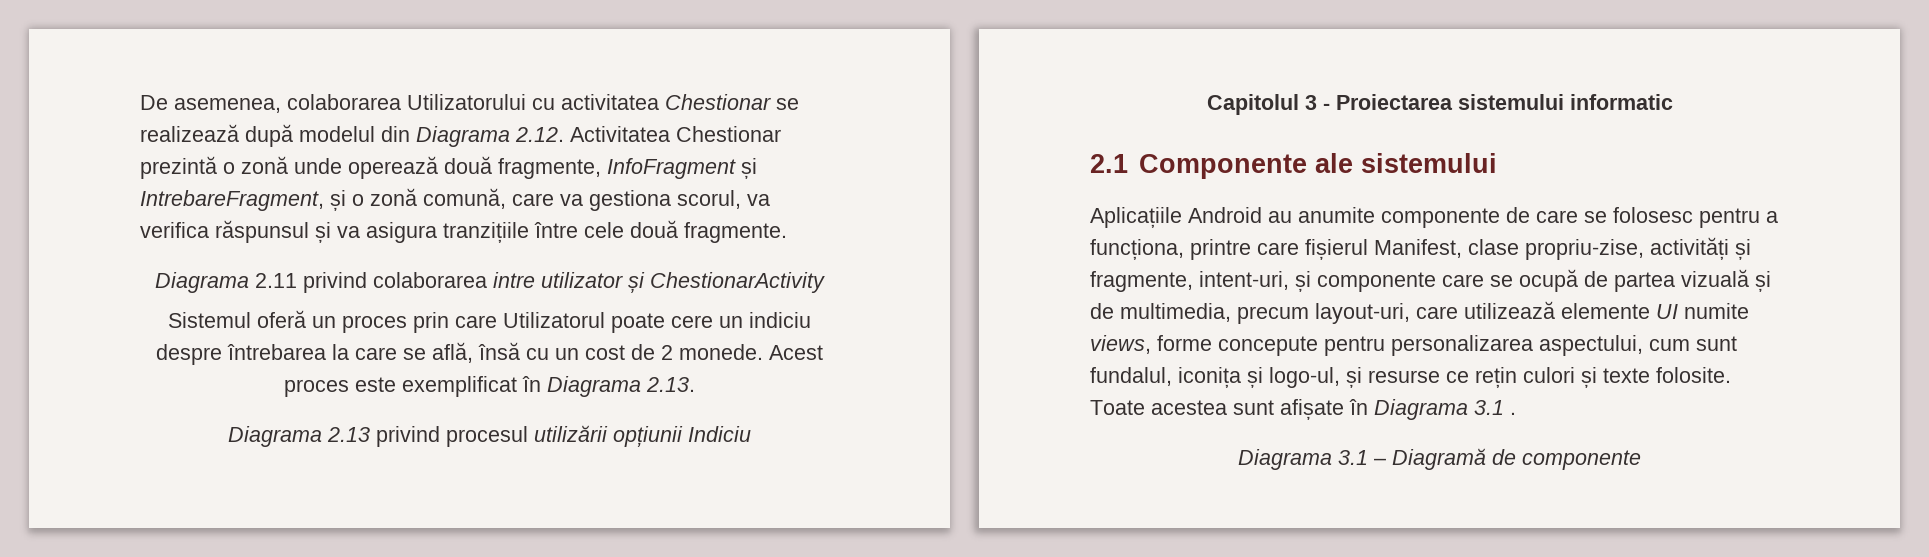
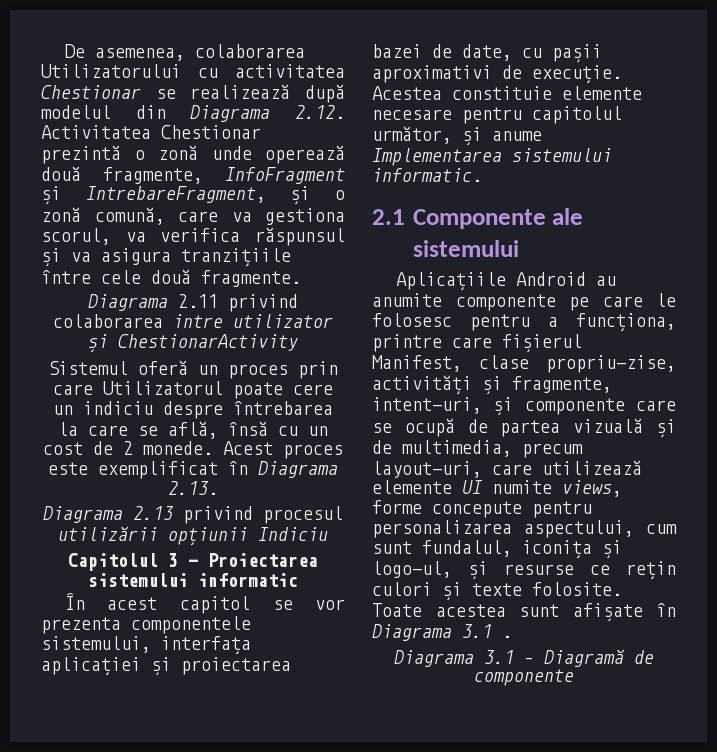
+ În acest capitol se vor prezenta componentele sistemului, interfața aplicației și proiectarea bazei de date, cu pașii aproximativi de execuție. Acestea constituie elemente necesare pentru capitolul următor, și anume Implementarea sistemului informatic.
- Aplicațiile Android au anumite componente de care se folosesc pentru a funcționa, printre care fișierul Manifest, clase propriu-zise, activități și fragmente, intent-uri, și componente care se ocupă de partea vizuală și de multimedia, precum layout-uri, care utilizează elemente UI numite views, forme concepute pentru personalizarea aspectului, cum sunt fundalul, iconița și logo-ul, și resurse ce rețin culori și texte folosite.
+ Aplicațiile Android au anumite componente pe care le folosesc pentru a funcționa, printre care fișierul Manifest, clase propriu-zise, activități și fragmente, intent-uri, și componente care se ocupă de partea vizuală și de multimedia, precum layout-uri, care utilizează elemente UI numite views, forme concepute pentru personalizarea aspectului, cum sunt fundalul, iconița și logo-ul, și resurse ce rețin culori și texte folosite.

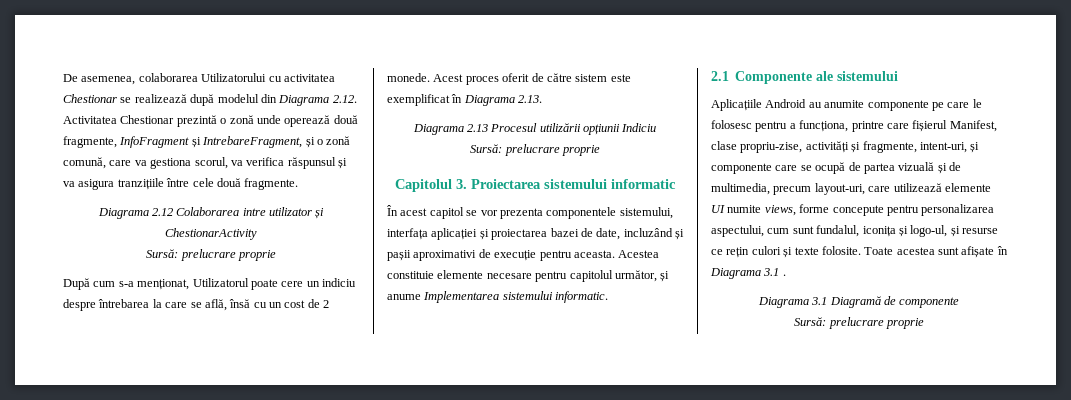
- Diagrama 2.11 privind colaborarea intre utilizator și ChestionarActivity
- Sistemul oferă un proces prin care Utilizatorul poate cere un indiciu despre întrebarea la care se află, însă cu un cost de 2 monede.
+ Diagrama 2.12 Colaborarea intre utilizator și ChestionarActivity
+ Sursă: prelucrare proprie
+ După cum s-a menționat, Utilizatorul poate cere un indiciu despre întrebarea la care se află, însă cu un cost de 2 monede.
- Acest proces este exemplificat în Diagrama 2.13.
+ Acest proces oferit de către sistem este exemplificat în Diagrama 2.13.
- Diagrama 2.13 privind procesul utilizării opțiunii Indiciu
- Capitolul 3 - Proiectarea sistemului informatic
+ Diagrama 2.13 Procesul utilizării opțiunii Indiciu
+ Sursă: prelucrare proprie
+ Capitolul 3. Proiectarea sistemului informatic
- În acest capitol se vor prezenta componentele sistemului, interfața aplicației și proiectarea bazei de date, cu pașii aproximativi de execuție.
+ În acest capitol se vor prezenta componentele sistemului, interfața aplicației și proiectarea bazei de date, incluzând și pașii aproximativi de execuție pentru aceasta.
- Diagrama 3.1 – Diagramă de componente
+ Diagrama 3.1 Diagramă de componente
+ Sursă: prelucrare proprie

